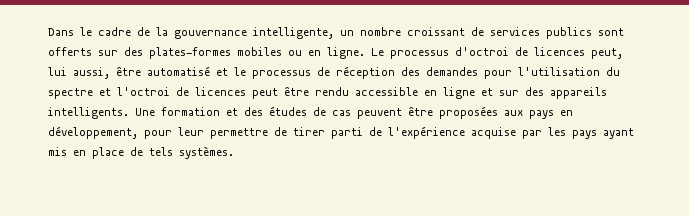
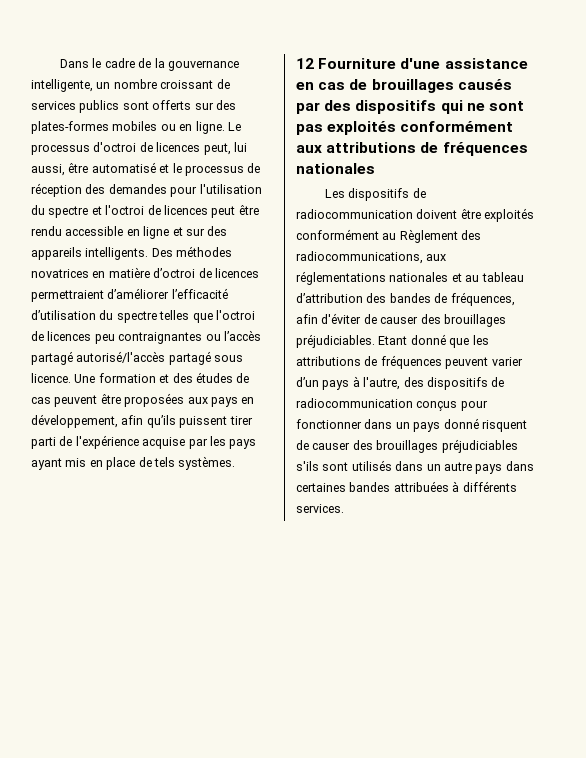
+ Des méthodes novatrices en matière d’octroi de licences permettraient d’améliorer l’efficacité d’utilisation du spectre telles que l'octroi de licences peu contraignantes ou l’accès partagé autorisé/l'accès partagé sous licence.
- Une formation et des études de cas peuvent être proposées aux pays en développement, pour leur permettre de tirer parti de l'expérience acquise par les pays ayant mis en place de tels systèmes.
+ Une formation et des études de cas peuvent être proposées aux pays en développement, afin qu’ils puissent tirer parti de l'expérience acquise par les pays ayant mis en place de tels systèmes.
+ 12 Fourniture d'une assistance en cas de brouillages causés par des dispositifs qui ne sont pas exploités conformément aux attributions de fréquences nationales
+ Les dispositifs de radiocommunication doivent être exploités conformément au Règlement des radiocommunications, aux réglementations nationales et au tableau d’attribution des bandes de fréquences, afin d'éviter de causer des brouillages préjudiciables. Etant donné que les attributions de fréquences peuvent varier d’un pays à l'autre, des dispositifs de radiocommunication conçus pour fonctionner dans un pays donné risquent de causer des brouillages préjudiciables s'ils sont utilisés dans un autre pays dans certaines bandes attribuées à différents services.

